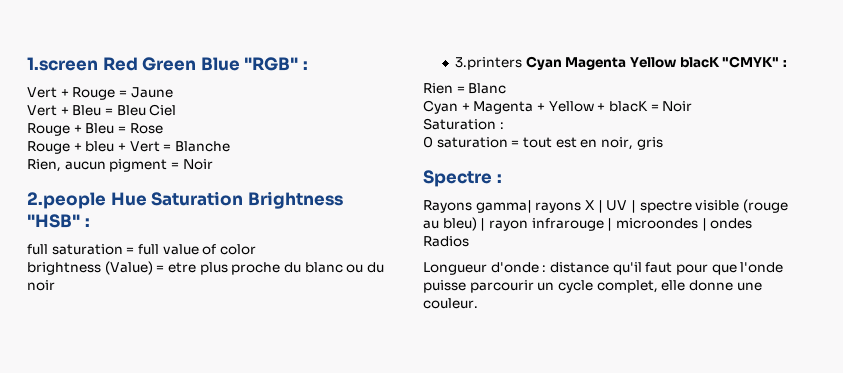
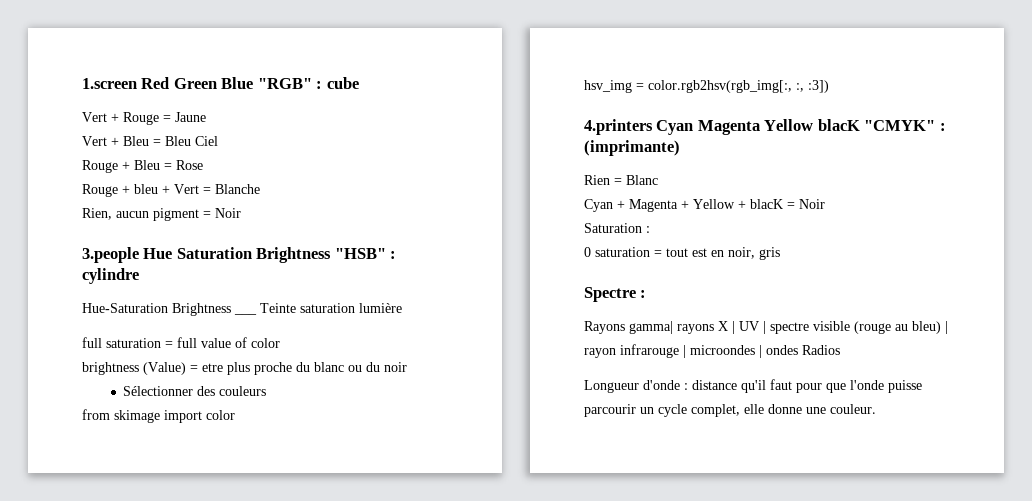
- 1.screen Red Green Blue "RGB" :
+ 1.screen Red Green Blue "RGB" : cube
- 2.people Hue Saturation Brightness "HSB" :
+ 3.people Hue Saturation Brightness "HSB" : cylindre
+ Hue-Saturation Brightness ___ Teinte saturation lumière
- 3.printers Cyan Magenta Yellow blacK "CMYK" :
+ Sélectionner des couleurs
+ from skimage import color
+ hsv_img = color.rgb2hsv(rgb_img[:, :, :3])
+ 4.printers Cyan Magenta Yellow blacK "CMYK" : (imprimante)

